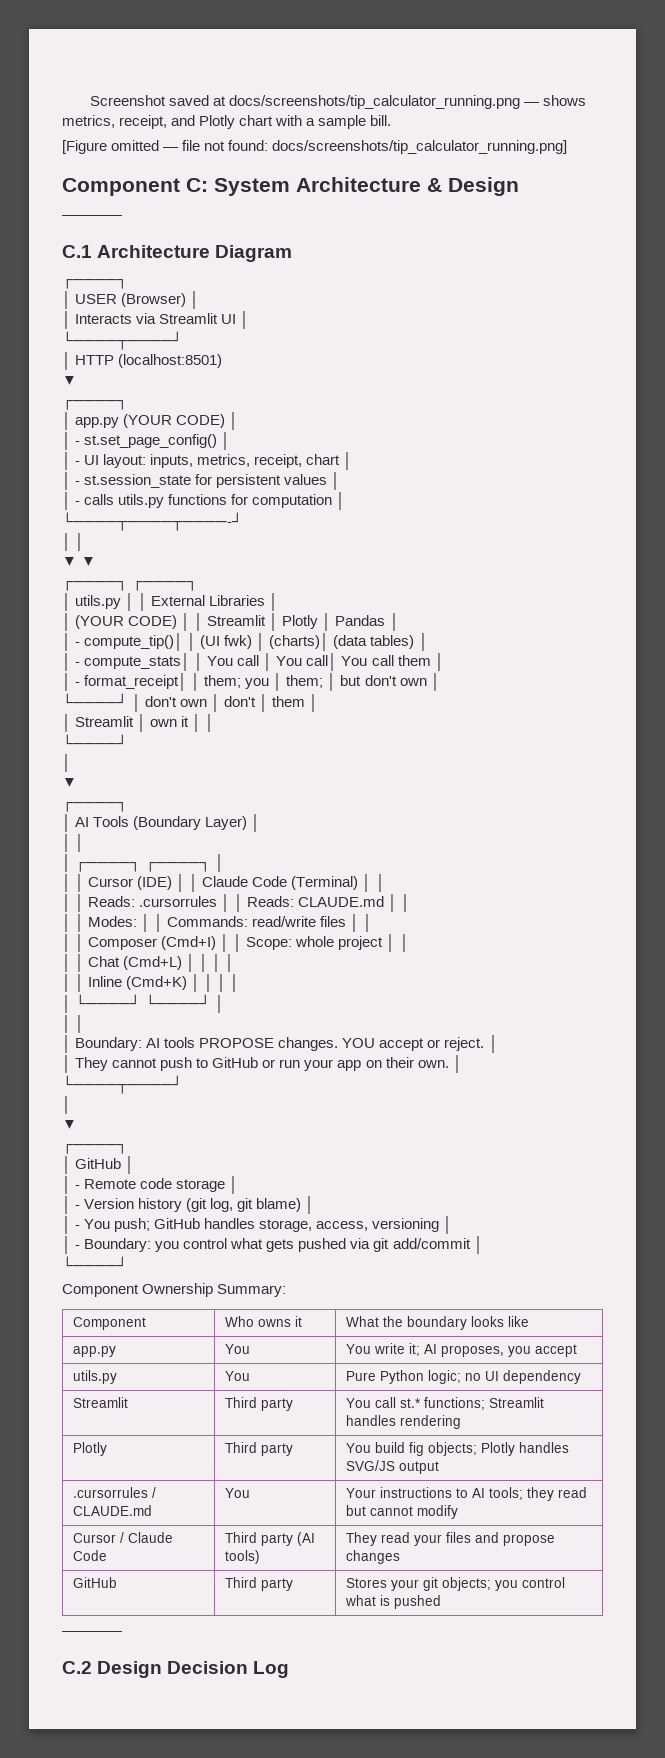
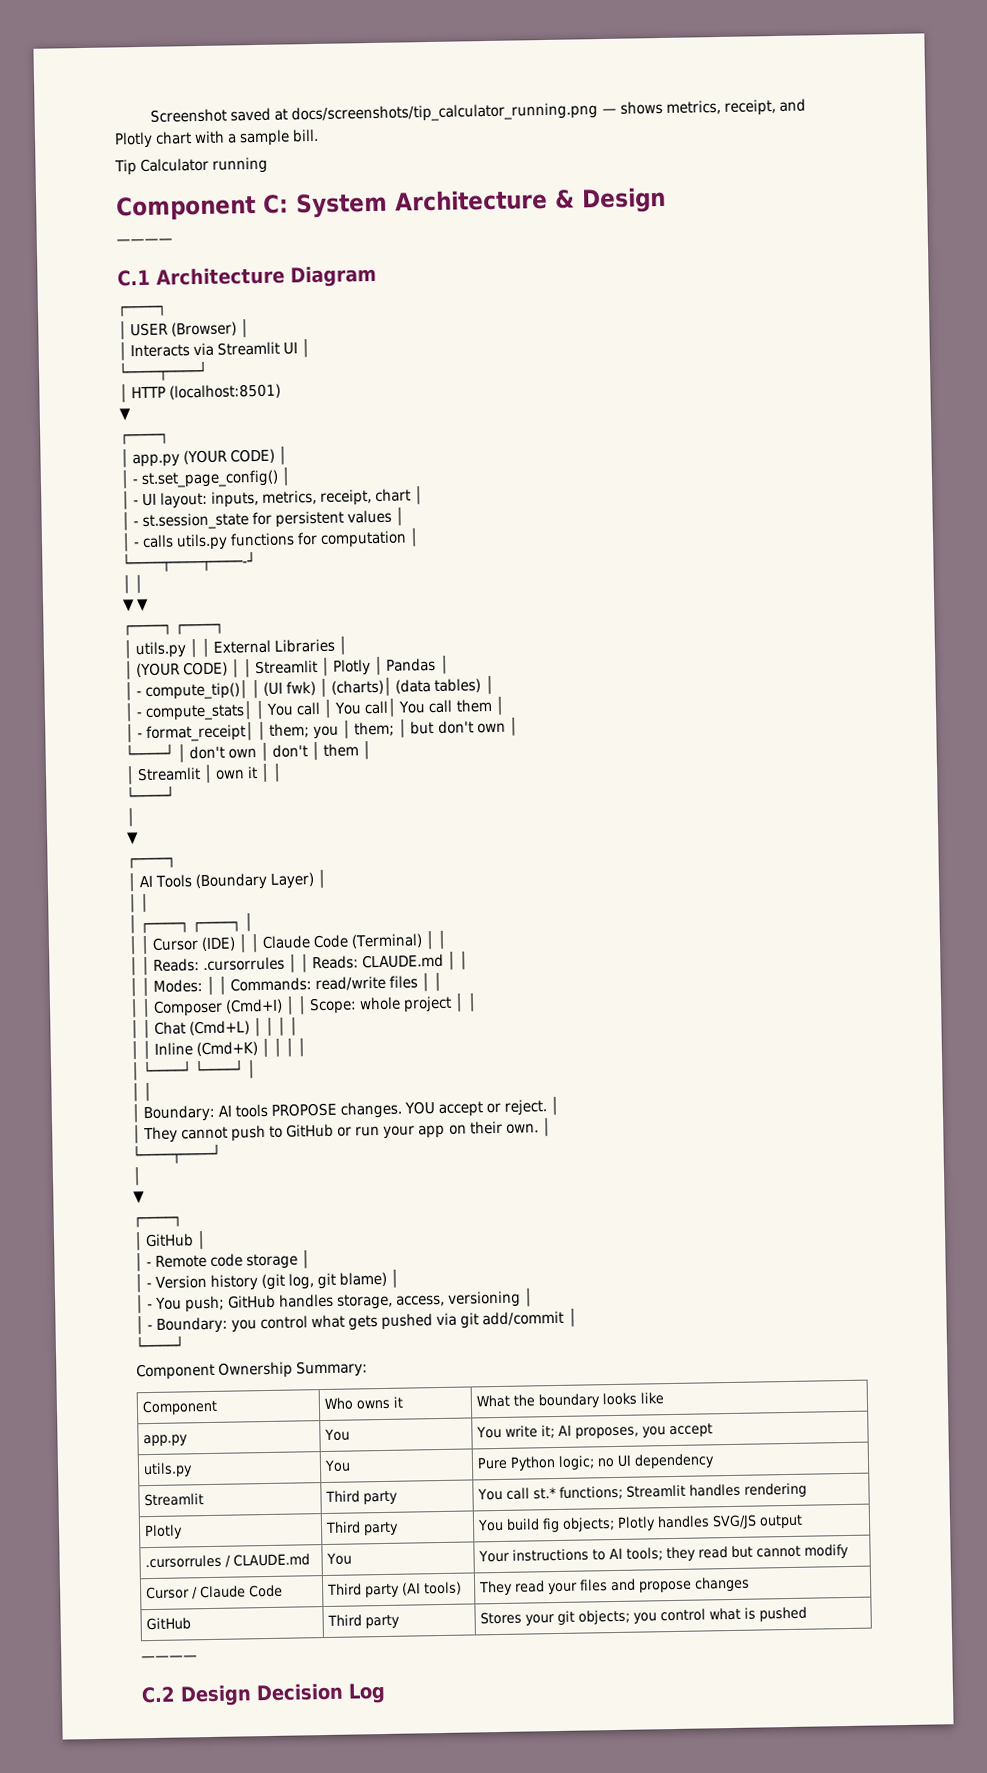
- [Figure omitted — file not found: docs/screenshots/tip_calculator_running.png]
+ Tip Calculator running

